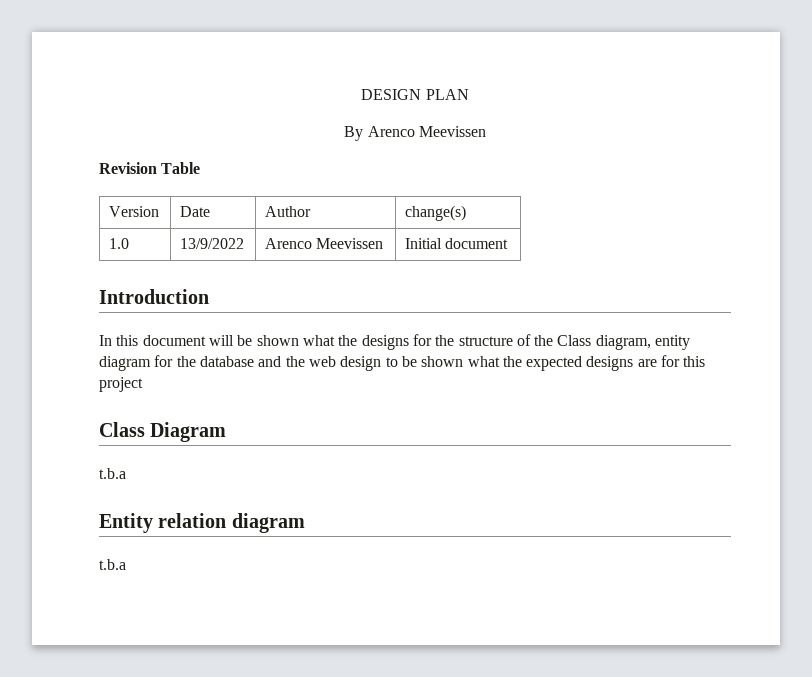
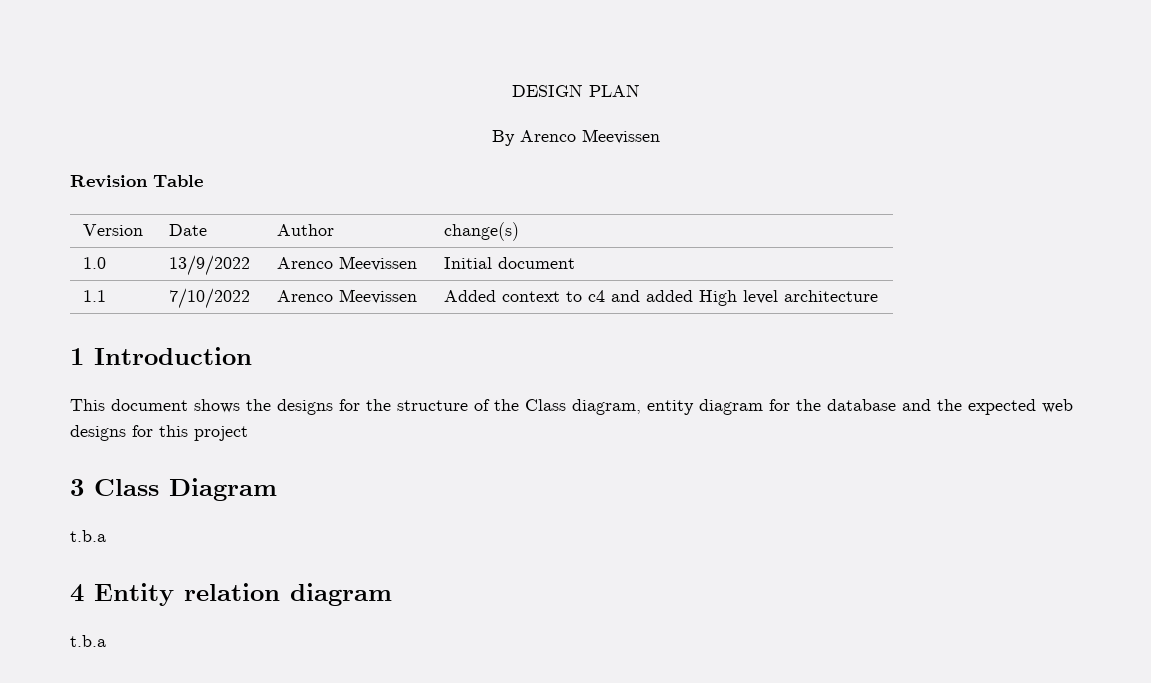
- Introduction
- In this document will be shown what the designs for the structure of the Class diagram, entity diagram for the database and the web design to be shown what the expected designs are for this project
+ 1.1 | 7/10/2022 | Arenco Meevissen | Added context to c4 and added High level architecture
+ 1 Introduction
+ This document shows the designs for the structure of the Class diagram, entity diagram for the database and the expected web designs for this project
- Class Diagram
+ 3 Class Diagram
- Entity relation diagram
+ 4 Entity relation diagram

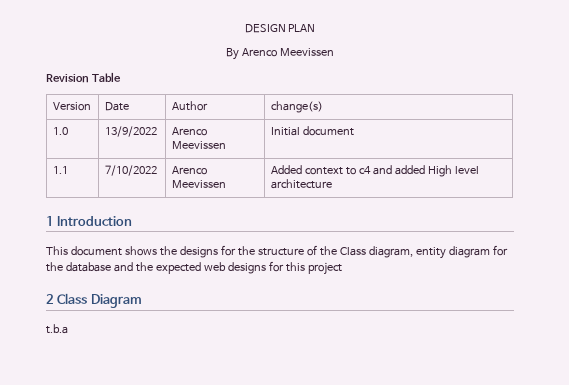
- 3 Class Diagram
+ 2 Class Diagram
- 4 Entity relation diagram
- t.b.a

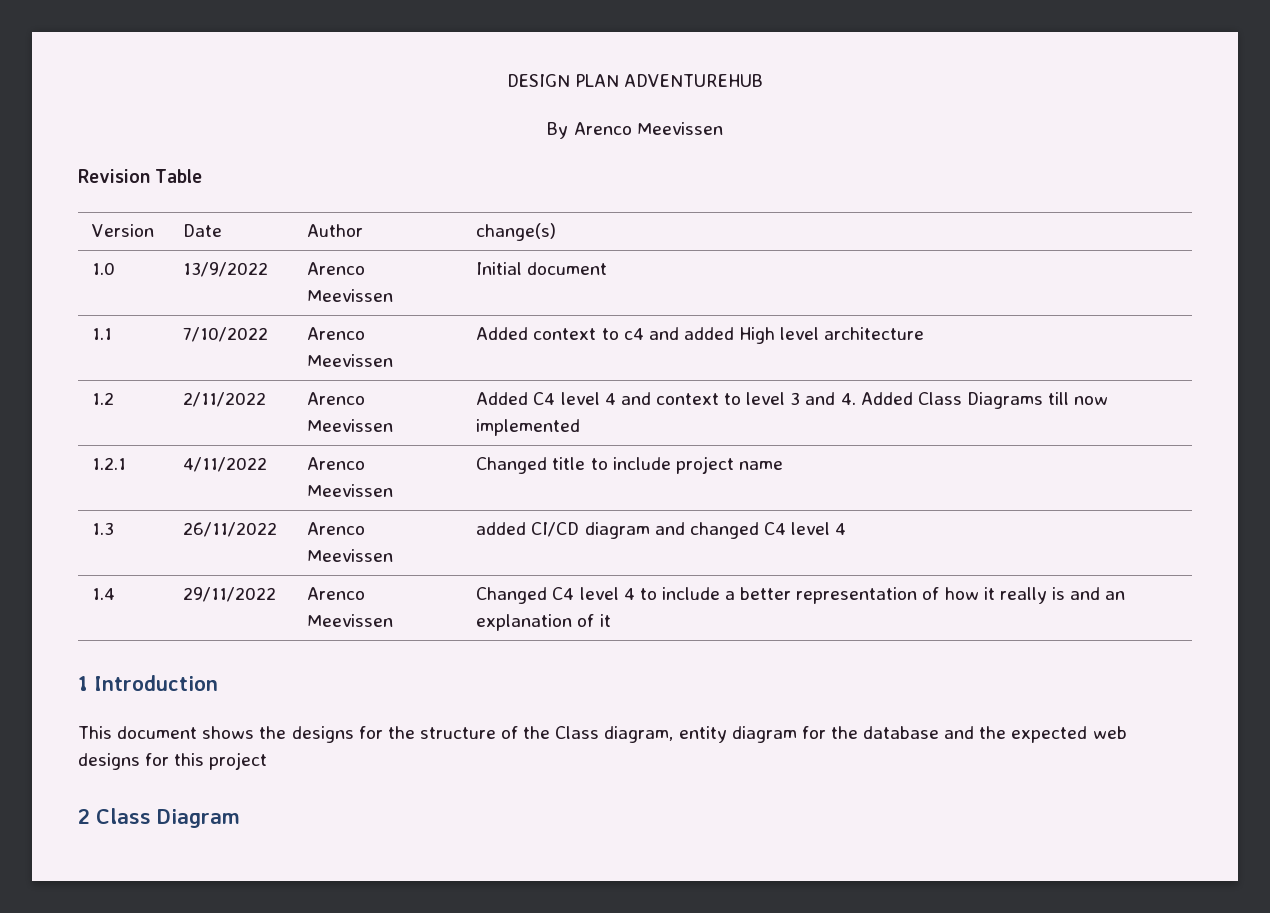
- DESIGN PLAN
+ DESIGN PLAN ADVENTUREHUB
+ 1.2 | 2/11/2022 | Arenco Meevissen | Added C4 level 4 and context to level 3 and 4. Added Class Diagrams till now implemented
+ 1.2.1 | 4/11/2022 | Arenco Meevissen | Changed title to include project name
+ 1.3 | 26/11/2022 | Arenco Meevissen | added CI/CD diagram and changed C4 level 4
+ 1.4 | 29/11/2022 | Arenco Meevissen | Changed C4 level 4 to include a better representation of how it really is and an explanation of it
- t.b.a

